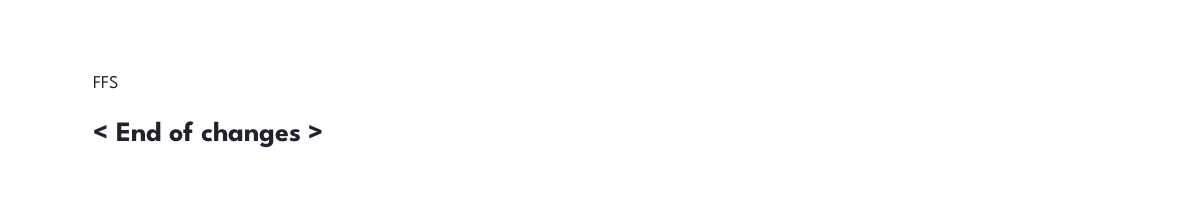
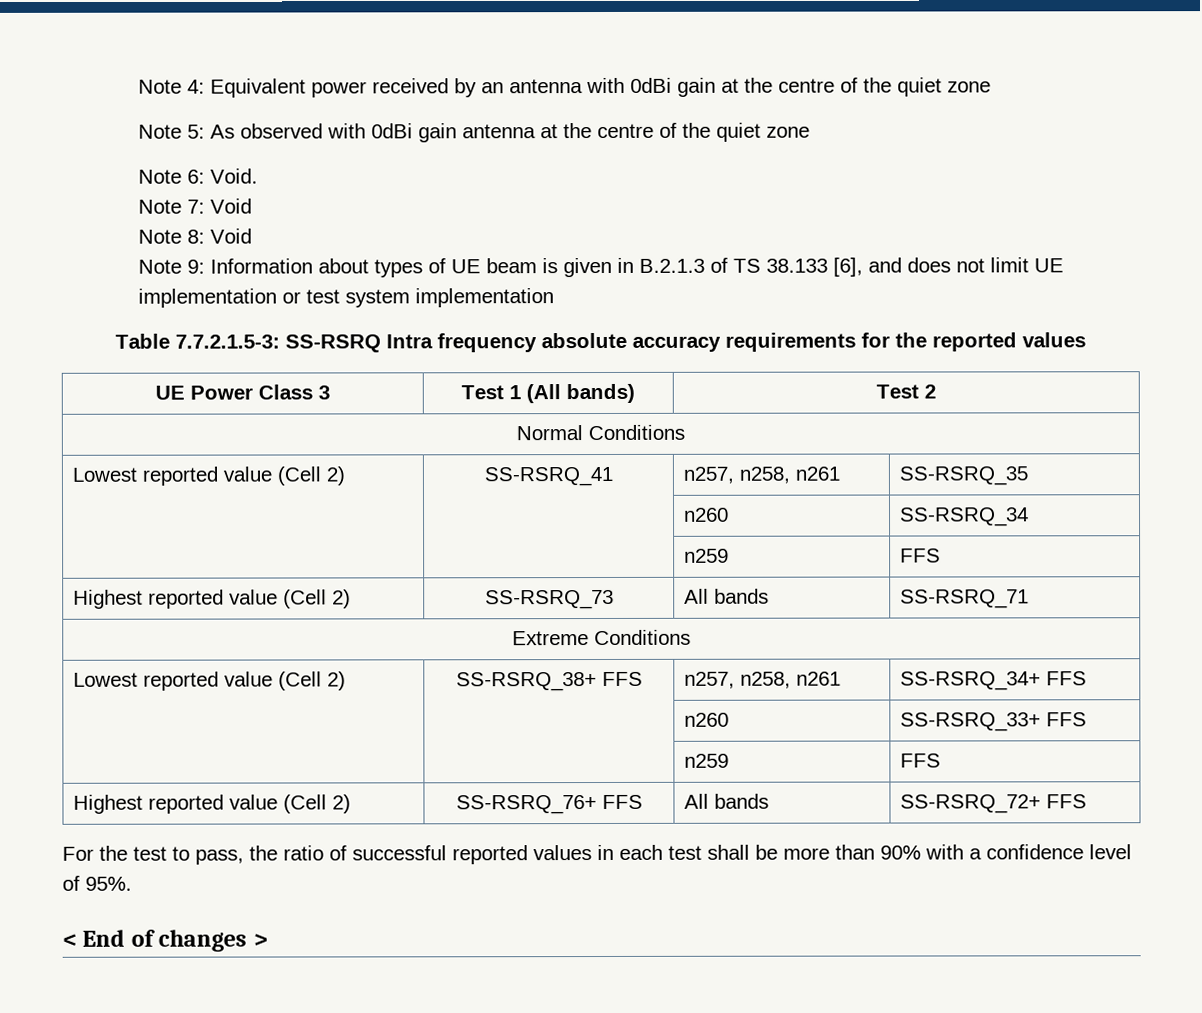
- FFS
+ Note 4: Equivalent power received by an antenna with 0dBi gain at the centre of the quiet zone
+ Note 5: As observed with 0dBi gain antenna at the centre of the quiet zone
+ Note 6: Void.
+ Note 7: Void
+ Note 8: Void
+ Note 9: Information about types of UE beam is given in B.2.1.3 of TS 38.133 [6], and does not limit UE implementation or test system implementation
+ Table 7.7.2.1.5-3: SS-RSRQ Intra frequency absolute accuracy requirements for the reported values
+ UE Power Class 3 | Test 1 (All bands) | Test 2
+ Normal Conditions
+ Lowest reported value (Cell 2) | SS-RSRQ_41 | n257, n258, n261 | SS-RSRQ_35
+ | | n260 | SS-RSRQ_34
+ | | n259 | FFS
+ Highest reported value (Cell 2) | SS-RSRQ_73 | All bands | SS-RSRQ_71
+ Extreme Conditions
+ Lowest reported value (Cell 2) | SS-RSRQ_38+ FFS | n257, n258, n261 | SS-RSRQ_34+ FFS
+ | | n260 | SS-RSRQ_33+ FFS
+ | | n259 | FFS
+ Highest reported value (Cell 2) | SS-RSRQ_76+ FFS | All bands | SS-RSRQ_72+ FFS
+ For the test to pass, the ratio of successful reported values in each test shall be more than 90% with a confidence level of 95%.

